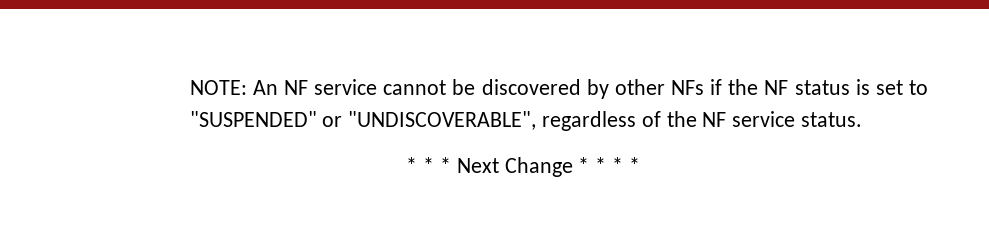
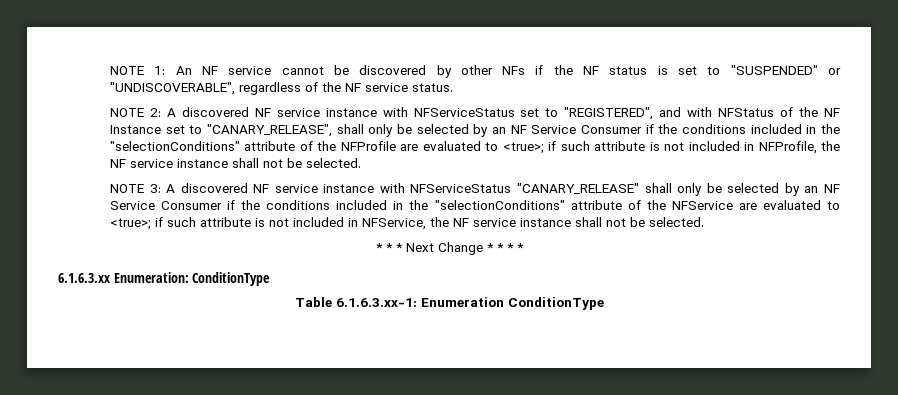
- NOTE: An NF service cannot be discovered by other NFs if the NF status is set to "SUSPENDED" or "UNDISCOVERABLE", regardless of the NF service status.
+ NOTE 1: An NF service cannot be discovered by other NFs if the NF status is set to "SUSPENDED" or "UNDISCOVERABLE", regardless of the NF service status.
+ NOTE 2: A discovered NF service instance with NFServiceStatus set to "REGISTERED", and with NFStatus of the NF Instance set to "CANARY_RELEASE", shall only be selected by an NF Service Consumer if the conditions included in the "selectionConditions" attribute of the NFProfile are evaluated to <true>; if such attribute is not included in NFProfile, the NF service instance shall not be selected.
+ NOTE 3: A discovered NF service instance with NFServiceStatus "CANARY_RELEASE" shall only be selected by an NF Service Consumer if the conditions included in the "selectionConditions" attribute of the NFService are evaluated to <true>; if such attribute is not included in NFService, the NF service instance shall not be selected.
+ 6.1.6.3.xx Enumeration: ConditionType
+ Table 6.1.6.3.xx-1: Enumeration ConditionType

